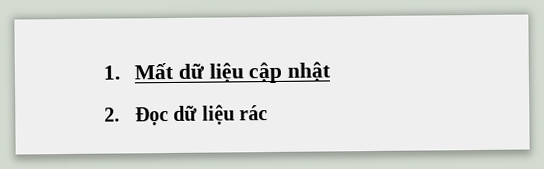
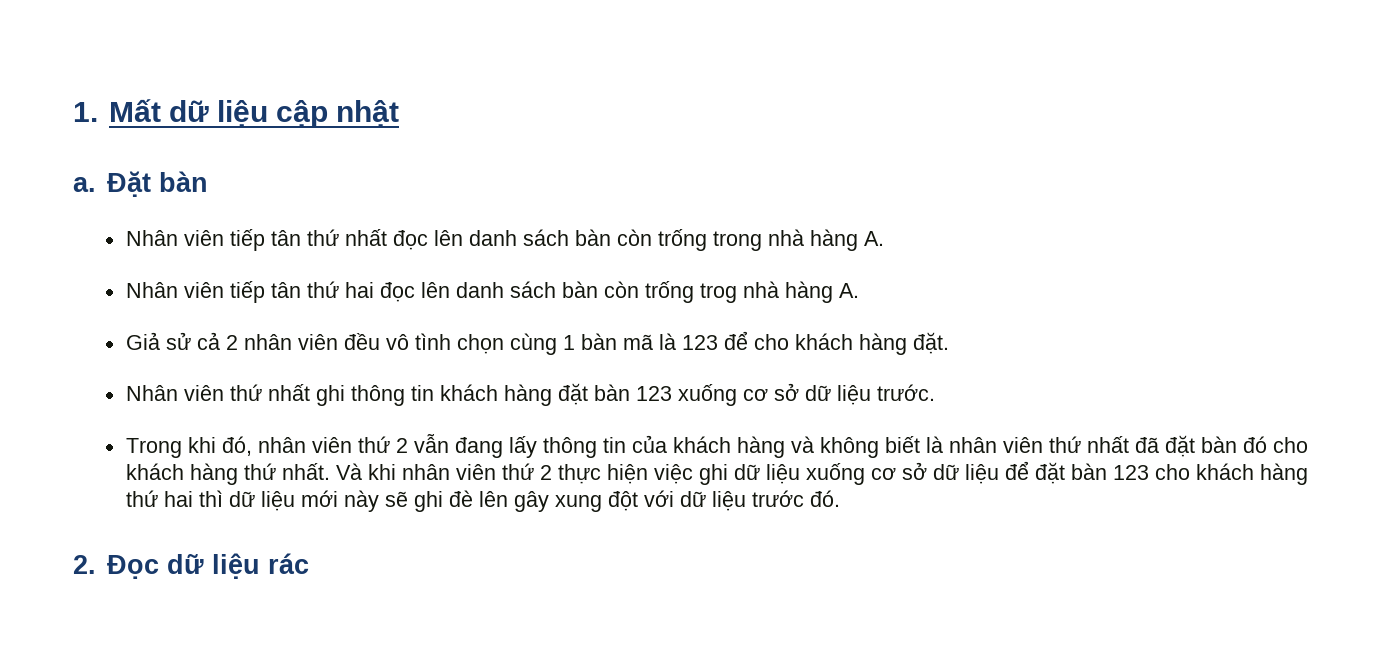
+ a. Đặt bàn
+ Nhân viên tiếp tân thứ nhất đọc lên danh sách bàn còn trống trong nhà hàng A.
+ Nhân viên tiếp tân thứ hai đọc lên danh sách bàn còn trống trog nhà hàng A.
+ Giả sử cả 2 nhân viên đều vô tình chọn cùng 1 bàn mã là 123 để cho khách hàng đặt.
+ Nhân viên thứ nhất ghi thông tin khách hàng đặt bàn 123 xuống cơ sở dữ liệu trước.
+ Trong khi đó, nhân viên thứ 2 vẫn đang lấy thông tin của khách hàng và không biết là nhân viên thứ nhất đã đặt bàn đó cho khách hàng thứ nhất. Và khi nhân viên thứ 2 thực hiện việc ghi dữ liệu xuống cơ sở dữ liệu để đặt bàn 123 cho khách hàng thứ hai thì dữ liệu mới này sẽ ghi đè lên gây xung đột với dữ liệu trước đó.

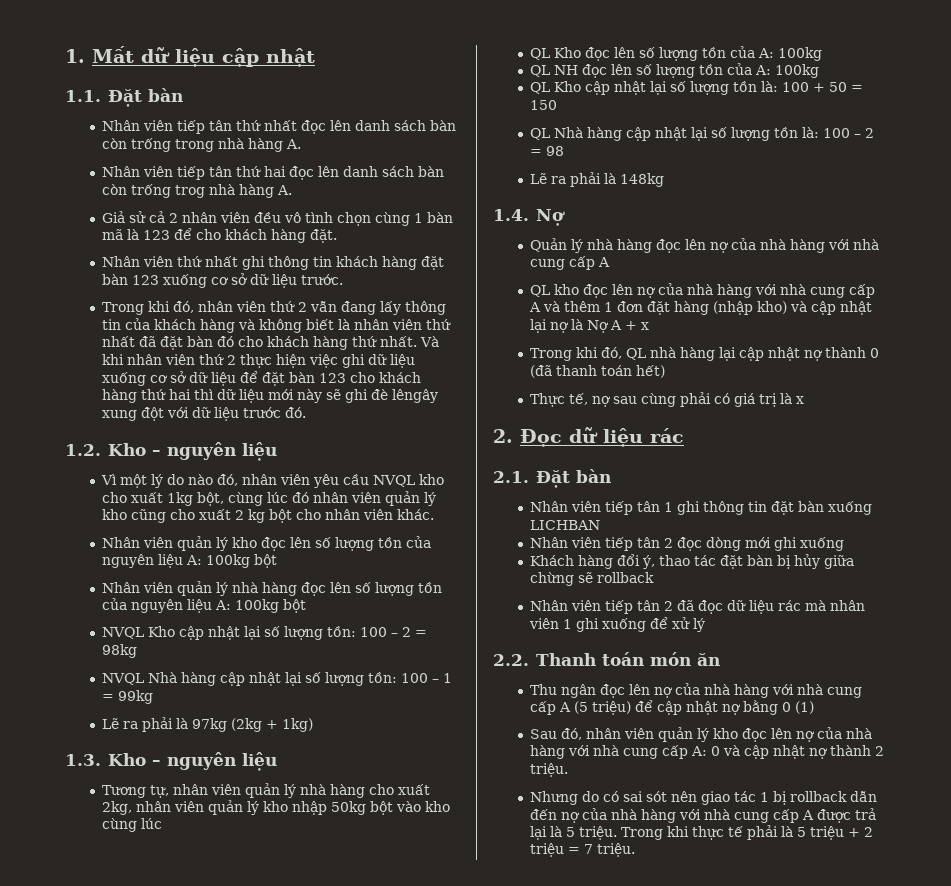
- a. Đặt bàn
+ 1.1. Đặt bàn
- Và khi nhân viên thứ 2 thực hiện việc ghi dữ liệu xuống cơ sở dữ liệu để đặt bàn 123 cho khách hàng thứ hai thì dữ liệu mới này sẽ ghi đè lên gây xung đột với dữ liệu trước đó.
+ Và khi nhân viên thứ 2 thực hiện việc ghi dữ liệu xuống cơ sở dữ liệu để đặt bàn 123 cho khách hàng thứ hai thì dữ liệu mới này sẽ ghi đè lêngây xung đột với dữ liệu trước đó.
+ 1.2. Kho – nguyên liệu
+ Vì một lý do nào đó, nhân viên yêu cầu NVQL kho cho xuất 1kg bột, cùng lúc đó nhân viên quản lý kho cũng cho xuất 2 kg bột cho nhân viên khác.
+ Nhân viên quản lý kho đọc lên số lượng tồn của nguyên liệu A: 100kg bột
+ Nhân viên quản lý nhà hàng đọc lên số lượng tồn của nguyên liệu A: 100kg bột
+ NVQL Kho cập nhật lại số lượng tồn: 100 – 2 = 98kg
+ NVQL Nhà hàng cập nhật lại số lượng tồn: 100 – 1 = 99kg
+ Lẽ ra phải là 97kg (2kg + 1kg)
+ 1.3. Kho – nguyên liệu
+ Tương tự, nhân viên quản lý nhà hàng cho xuất 2kg, nhân viên quản lý kho nhập 50kg bột vào kho cùng lúc
+ QL Kho đọc lên số lượng tồn của A: 100kg
+ QL NH đọc lên số lượng tồn của A: 100kg
+ QL Kho cập nhật lại số lượng tồn là: 100 + 50 = 150
+ QL Nhà hàng cập nhật lại số lượng tồn là: 100 – 2 = 98
+ Lẽ ra phải là 148kg
+ 1.4. Nợ
+ Quản lý nhà hàng đọc lên nợ của nhà hàng với nhà cung cấp A
+ QL kho đọc lên nợ của nhà hàng với nhà cung cấp A và thêm 1 đơn đặt hàng (nhập kho) và cập nhật lại nợ là Nợ A + x
+ Trong khi đó, QL nhà hàng lại cập nhật nợ thành 0 (đã thanh toán hết)
+ Thực tế, nợ sau cùng phải có giá trị là x
  2. Đọc dữ liệu rác
+ 2.1. Đặt bàn
+ Nhân viên tiếp tân 1 ghi thông tin đặt bàn xuống LICHBAN
+ Nhân viên tiếp tân 2 đọc dòng mới ghi xuống
+ Khách hàng đổi ý, thao tác đặt bàn bị hủy giữa chừng sẽ rollback
+ Nhân viên tiếp tân 2 đã đọc dữ liệu rác mà nhân viên 1 ghi xuống để xử lý
+ 2.2. Thanh toán món ăn
+ Thu ngân đọc lên nợ của nhà hàng với nhà cung cấp A (5 triệu) để cập nhật nợ bằng 0 (1)
+ Sau đó, nhân viên quản lý kho đọc lên nợ của nhà hàng với nhà cung cấp A: 0 và cập nhật nợ thành 2 triệu.
+ Nhưng do có sai sót nên giao tác 1 bị rollback dẫn đến nợ của nhà hàng với nhà cung cấp A được trả lại là 5 triệu. Trong khi thực tế phải là 5 triệu + 2 triệu = 7 triệu.

